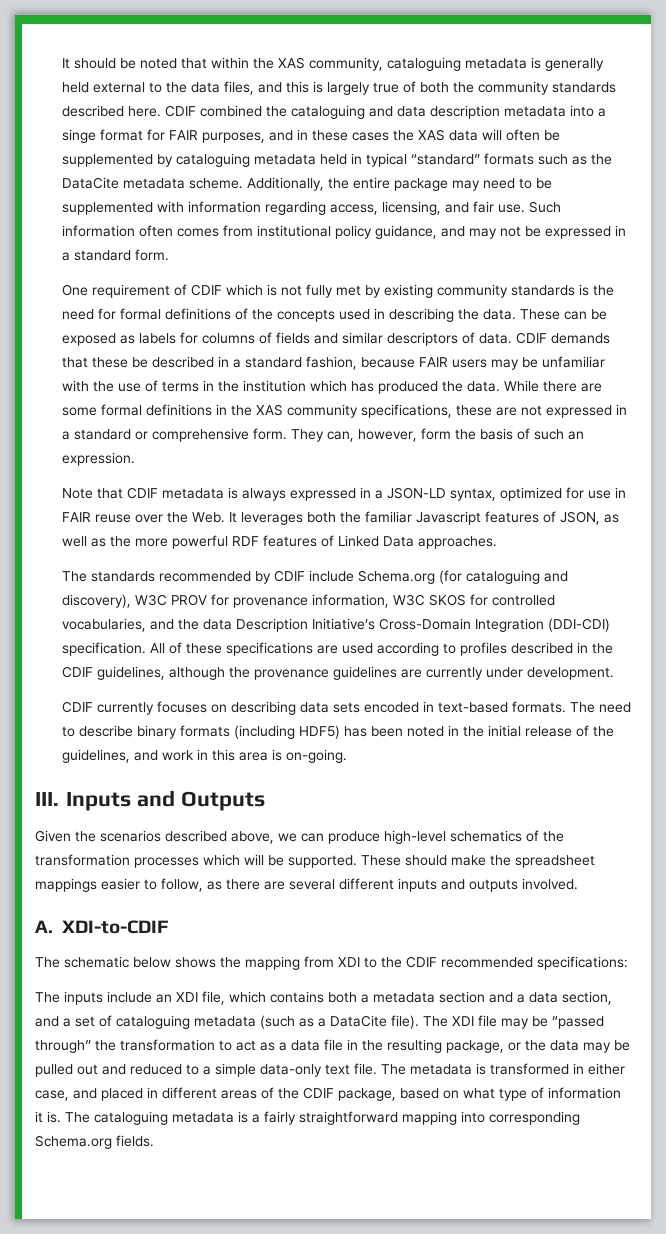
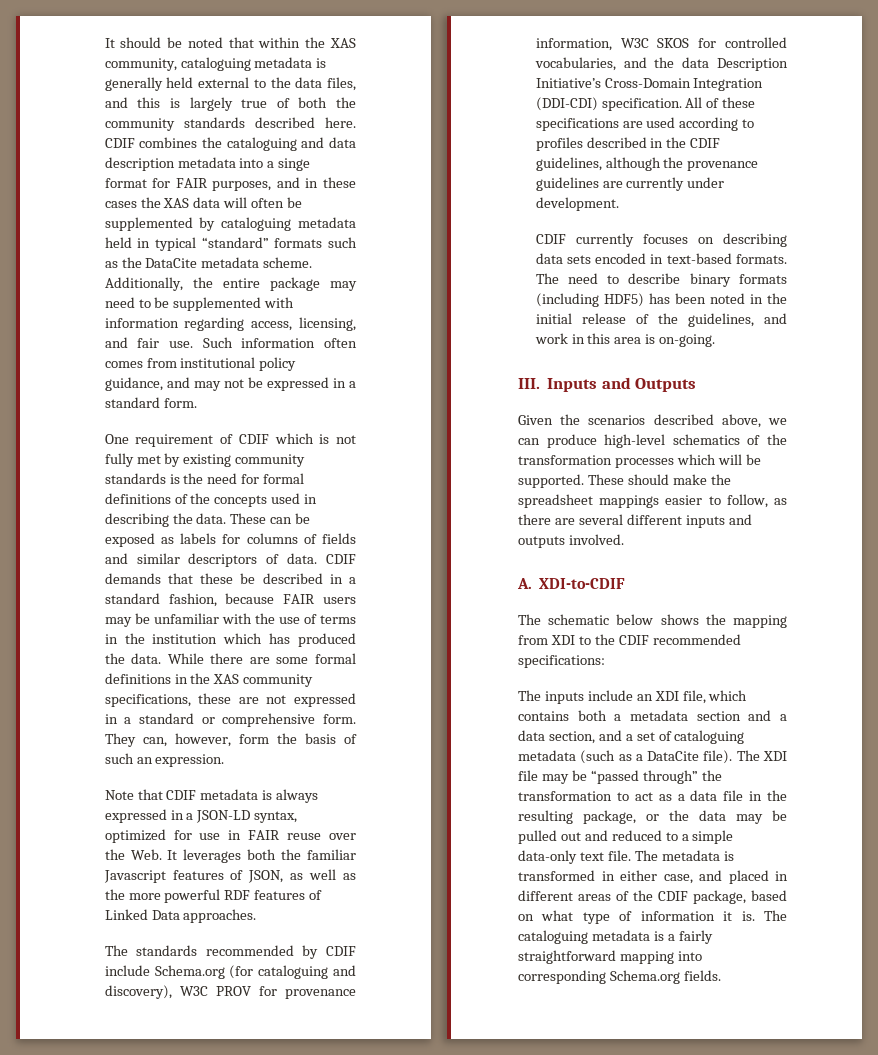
- CDIF combined the cataloguing and data description metadata into a singe format for FAIR purposes, and in these cases the XAS data will often be supplemented by cataloguing metadata held in typical “standard” formats such as the DataCite metadata scheme.
+ CDIF combines the cataloguing and data description metadata into a singe format for FAIR purposes, and in these cases the XAS data will often be supplemented by cataloguing metadata held in typical “standard” formats such as the DataCite metadata scheme.

